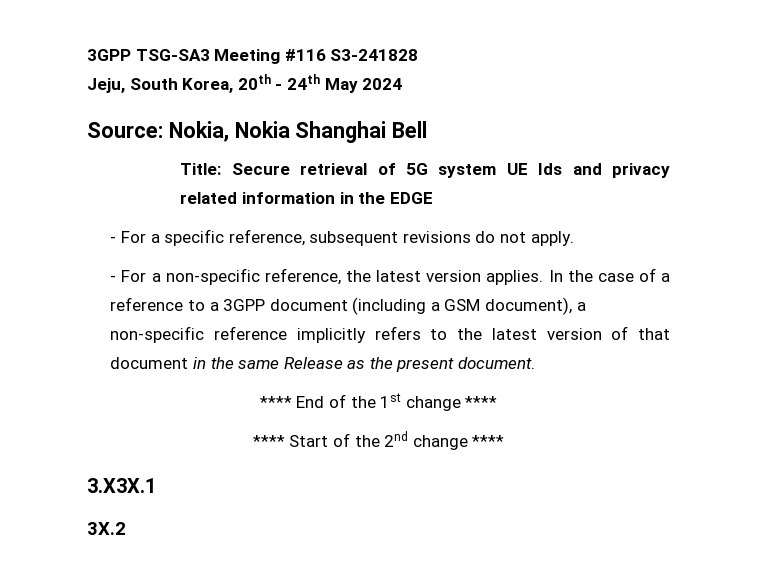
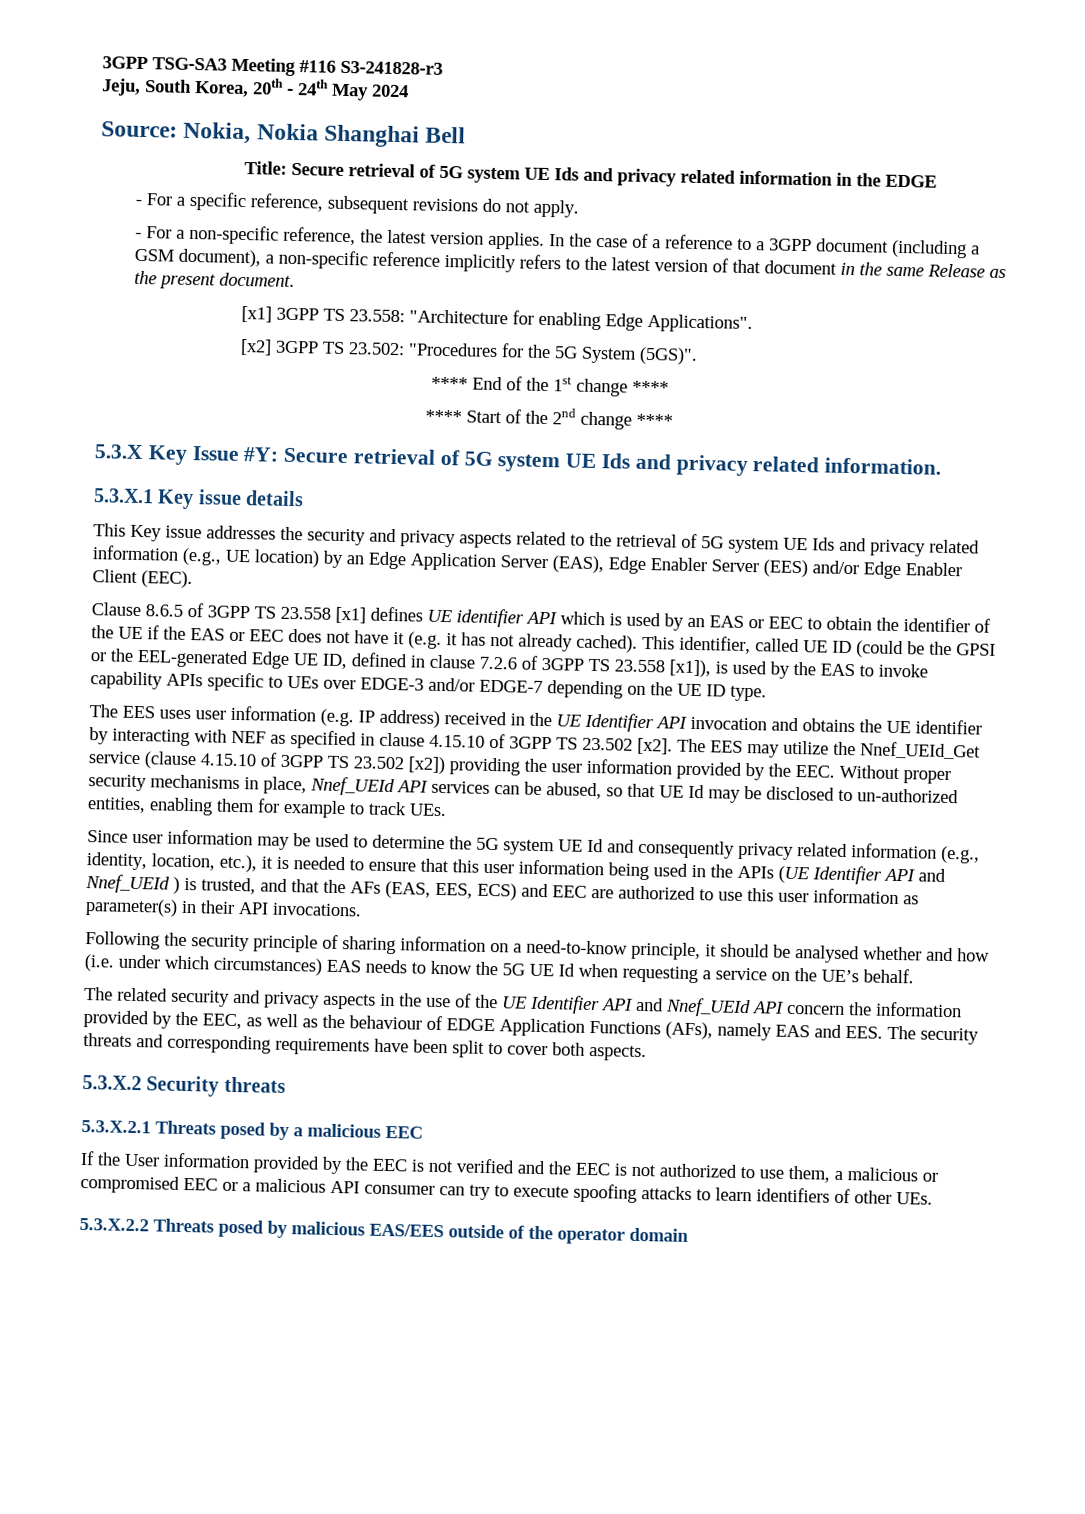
- 3GPP TSG-SA3 Meeting #116 S3-241828
+ 3GPP TSG-SA3 Meeting #116 S3-241828-r3
+ [x1] 3GPP TS 23.558: "Architecture for enabling Edge Applications".
+ [x2] 3GPP TS 23.502: "Procedures for the 5G System (5GS)".
- 3.X3X.1
- 3X.2
+ 5.3.X Key Issue #Y: Secure retrieval of 5G system UE Ids and privacy related information.
+ 5.3.X.1 Key issue details
+ This Key issue addresses the security and privacy aspects related to the retrieval of 5G system UE Ids and privacy related information (e.g., UE location) by an Edge Application Server (EAS), Edge Enabler Server (EES) and/or Edge Enabler Client (EEC).
+ Clause 8.6.5 of 3GPP TS 23.558 [x1] defines UE identifier API which is used by an EAS or EEC to obtain the identifier of the UE if the EAS or EEC does not have it (e.g. it has not already cached). This identifier, called UE ID (could be the GPSI or the EEL-generated Edge UE ID, defined in clause 7.2.6 of 3GPP TS 23.558 [x1]), is used by the EAS to invoke capability APIs specific to UEs over EDGE-3 and/or EDGE-7 depending on the UE ID type.
+ The EES uses user information (e.g. IP address) received in the UE Identifier API invocation and obtains the UE identifier by interacting with NEF as specified in clause 4.15.10 of 3GPP TS 23.502 [x2]. The EES may utilize the Nnef_UEId_Get service (clause 4.15.10 of 3GPP TS 23.502 [x2]) providing the user information provided by the EEC. Without proper security mechanisms in place, Nnef_UEId API services can be abused, so that UE Id may be disclosed to un-authorized entities, enabling them for example to track UEs.
+ Since user information may be used to determine the 5G system UE Id and consequently privacy related information (e.g., identity, location, etc.), it is needed to ensure that this user information being used in the APIs (UE Identifier API and Nnef_UEId ) is trusted, and that the AFs (EAS, EES, ECS) and EEC are authorized to use this user information as parameter(s) in their API invocations.
+ Following the security principle of sharing information on a need-to-know principle, it should be analysed whether and how (i.e. under which circumstances) EAS needs to know the 5G UE Id when requesting a service on the UE’s behalf.
+ The related security and privacy aspects in the use of the UE Identifier API and Nnef_UEId API concern the information provided by the EEC, as well as the behaviour of EDGE Application Functions (AFs), namely EAS and EES. The security threats and corresponding requirements have been split to cover both aspects.
+ 5.3.X.2 Security threats
+ 5.3.X.2.1 Threats posed by a malicious EEC
+ If the User information provided by the EEC is not verified and the EEC is not authorized to use them, a malicious or compromised EEC or a malicious API consumer can try to execute spoofing attacks to learn identifiers of other UEs.
+ 5.3.X.2.2 Threats posed by malicious EAS/EES outside of the operator domain

